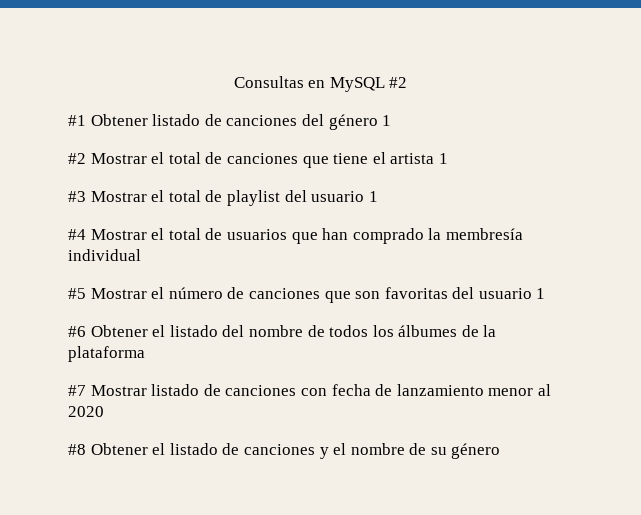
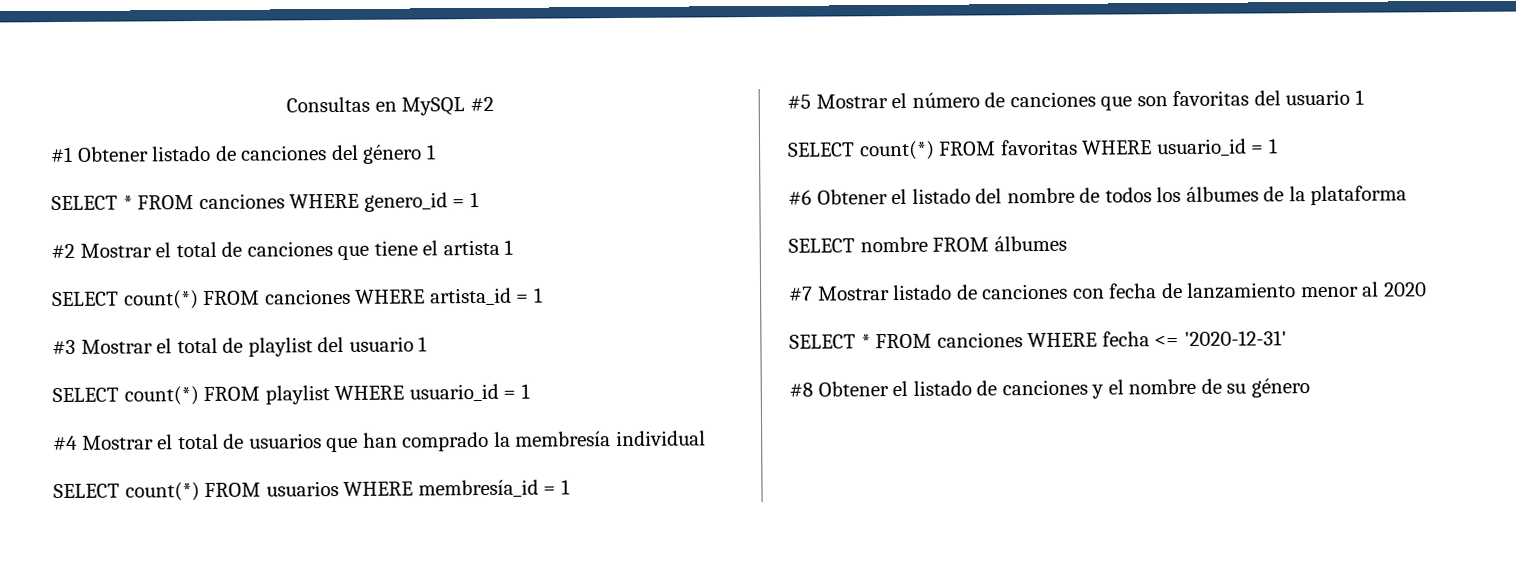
+ SELECT * FROM canciones WHERE genero_id = 1
+ SELECT count(*) FROM canciones WHERE artista_id = 1
+ SELECT count(*) FROM playlist WHERE usuario_id = 1
+ SELECT count(*) FROM usuarios WHERE membresía_id = 1
+ SELECT count(*) FROM favoritas WHERE usuario_id = 1
+ SELECT nombre FROM álbumes
+ SELECT * FROM canciones WHERE fecha <= '2020-12-31'

